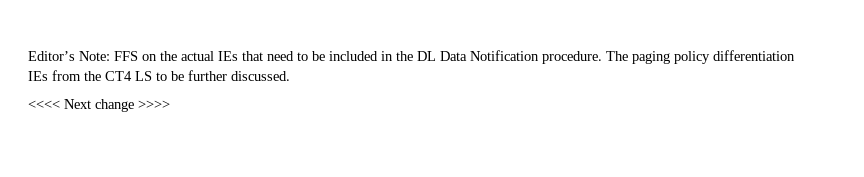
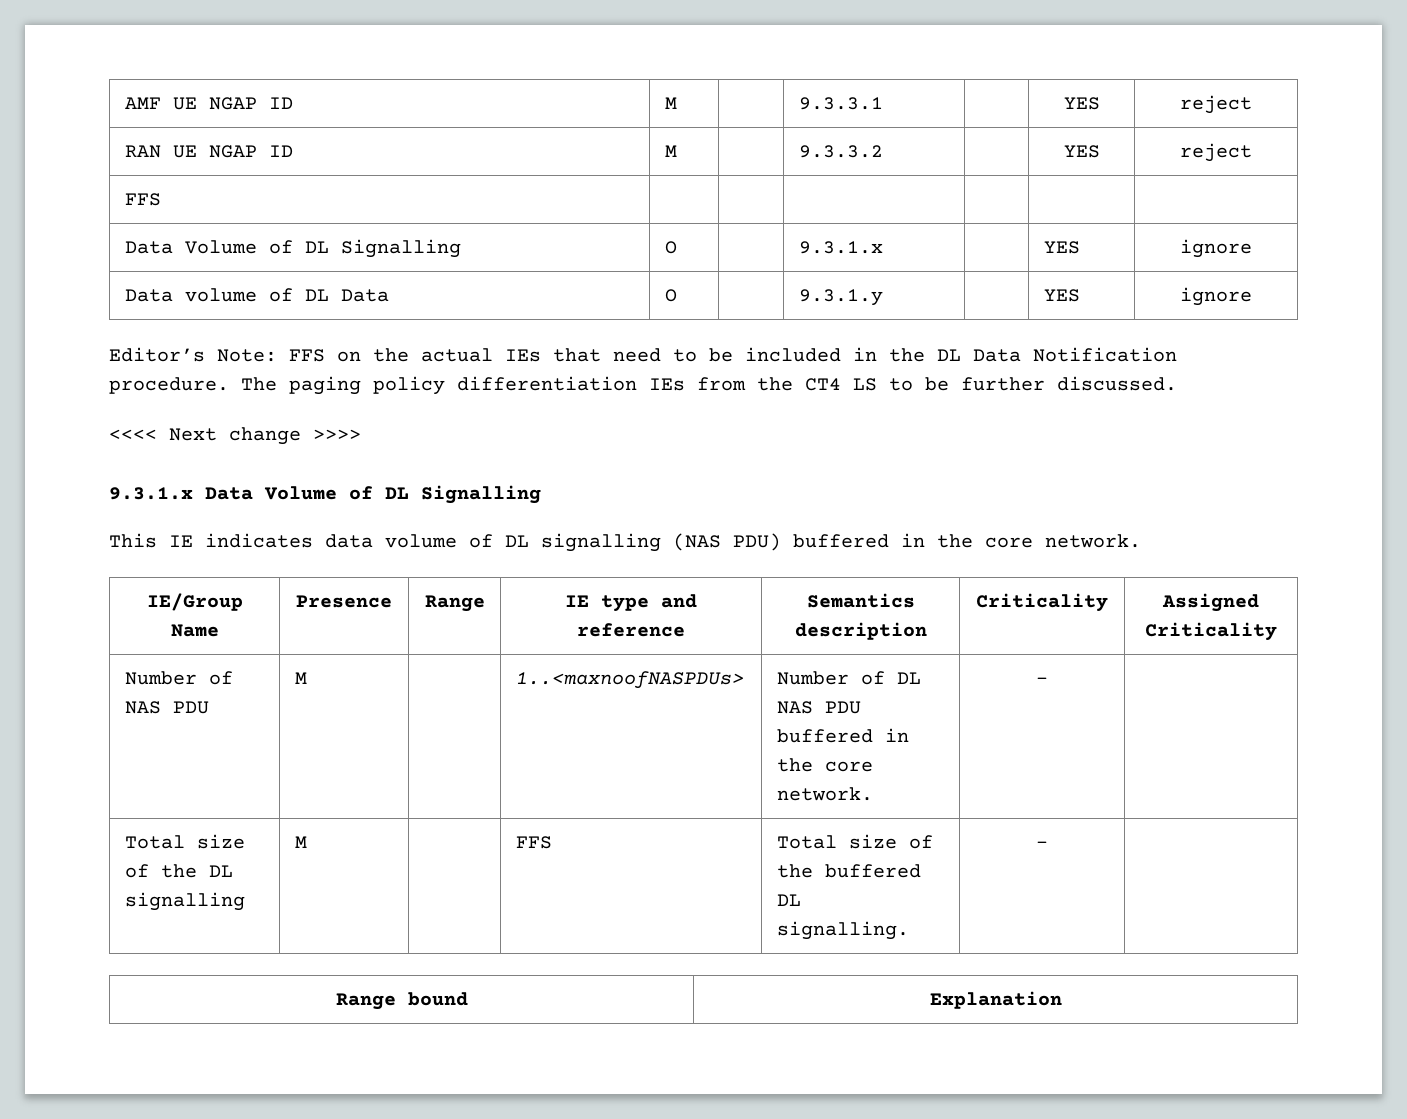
+ AMF UE NGAP ID | M | | 9.3.3.1 | | YES | reject
+ RAN UE NGAP ID | M | | 9.3.3.2 | | YES | reject
+ FFS | | | | | |
+ Data Volume of DL Signalling | O | | 9.3.1.x | | YES | ignore
+ Data volume of DL Data | O | | 9.3.1.y | | YES | ignore
+ 9.3.1.x Data Volume of DL Signalling
+ This IE indicates data volume of DL signalling (NAS PDU) buffered in the core network.
+ IE/Group Name | Presence | Range | IE type and reference | Semantics description | Criticality | Assigned Criticality
+ Number of NAS PDU | M | | 1..<maxnoofNASPDUs> | Number of DL NAS PDU buffered in the core network. | - |
+ Total size of the DL signalling | M | | FFS | Total size of the buffered DL signalling. | - |
+ Range bound | Explanation

